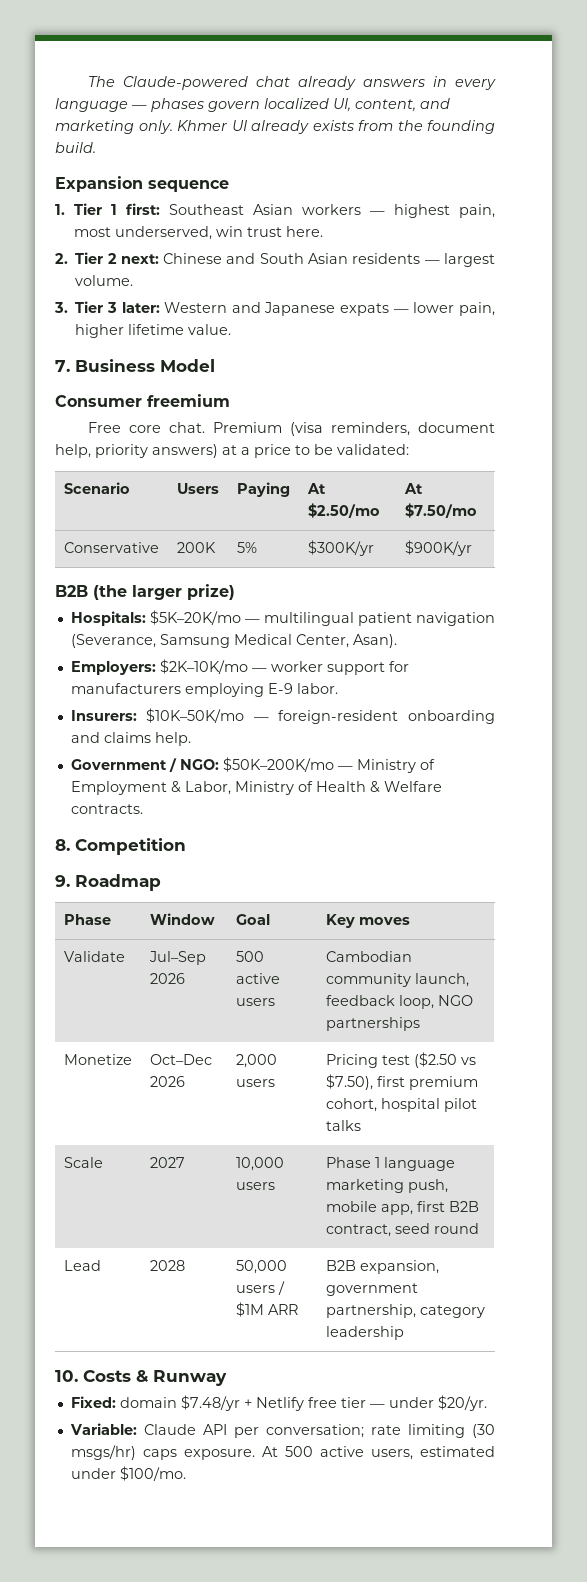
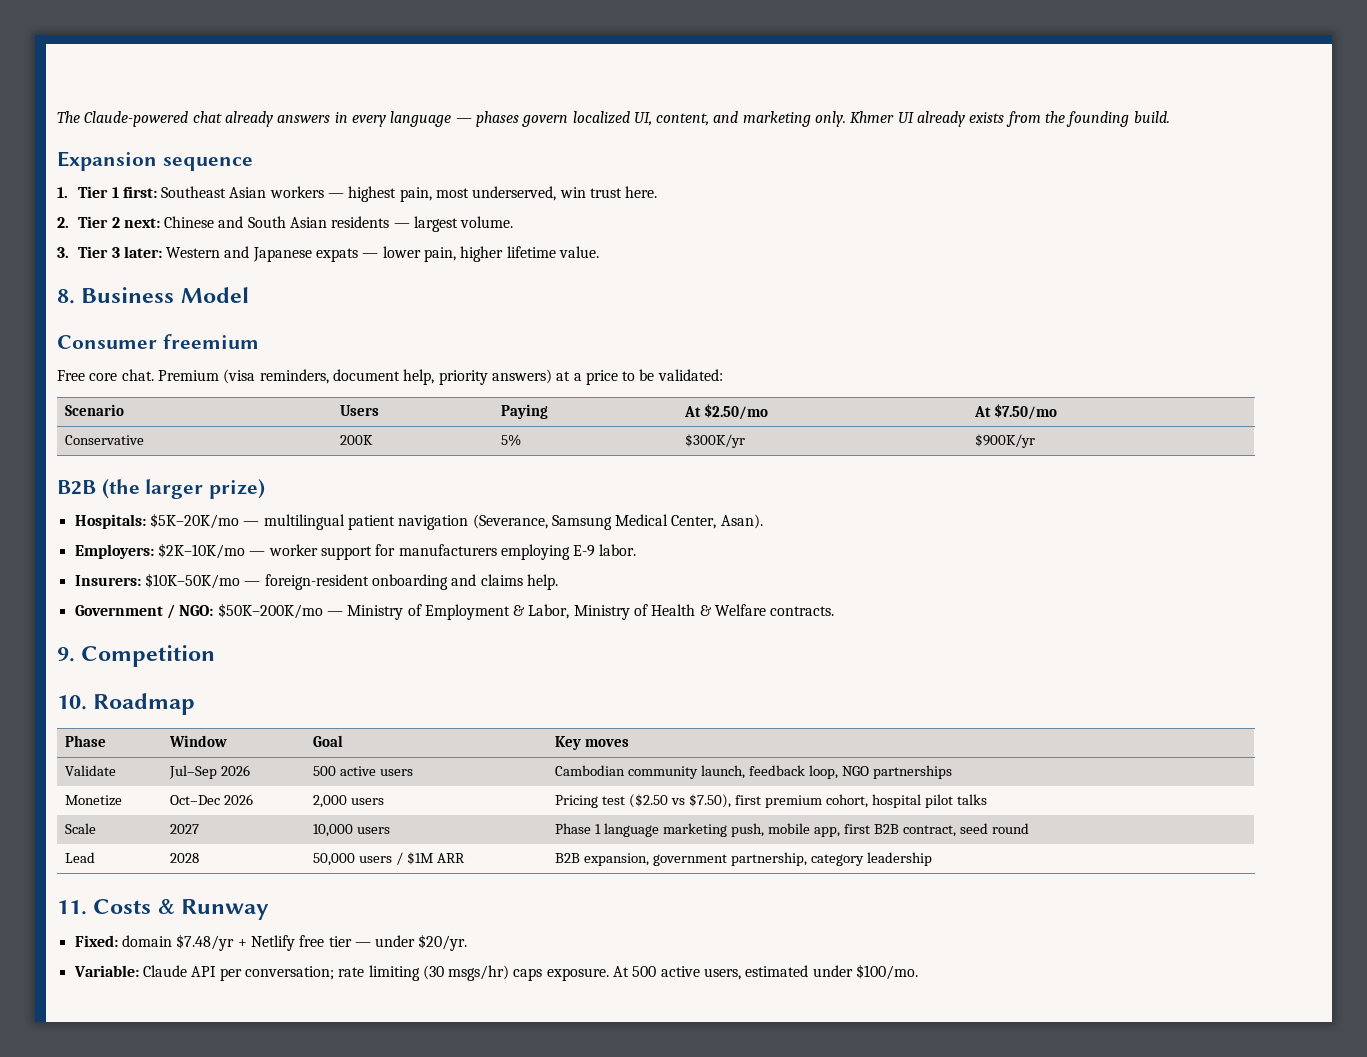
- 7. Business Model
+ 8. Business Model
- 8. Competition
+ 9. Competition
- 9. Roadmap
+ 10. Roadmap
- 10. Costs & Runway
+ 11. Costs & Runway

